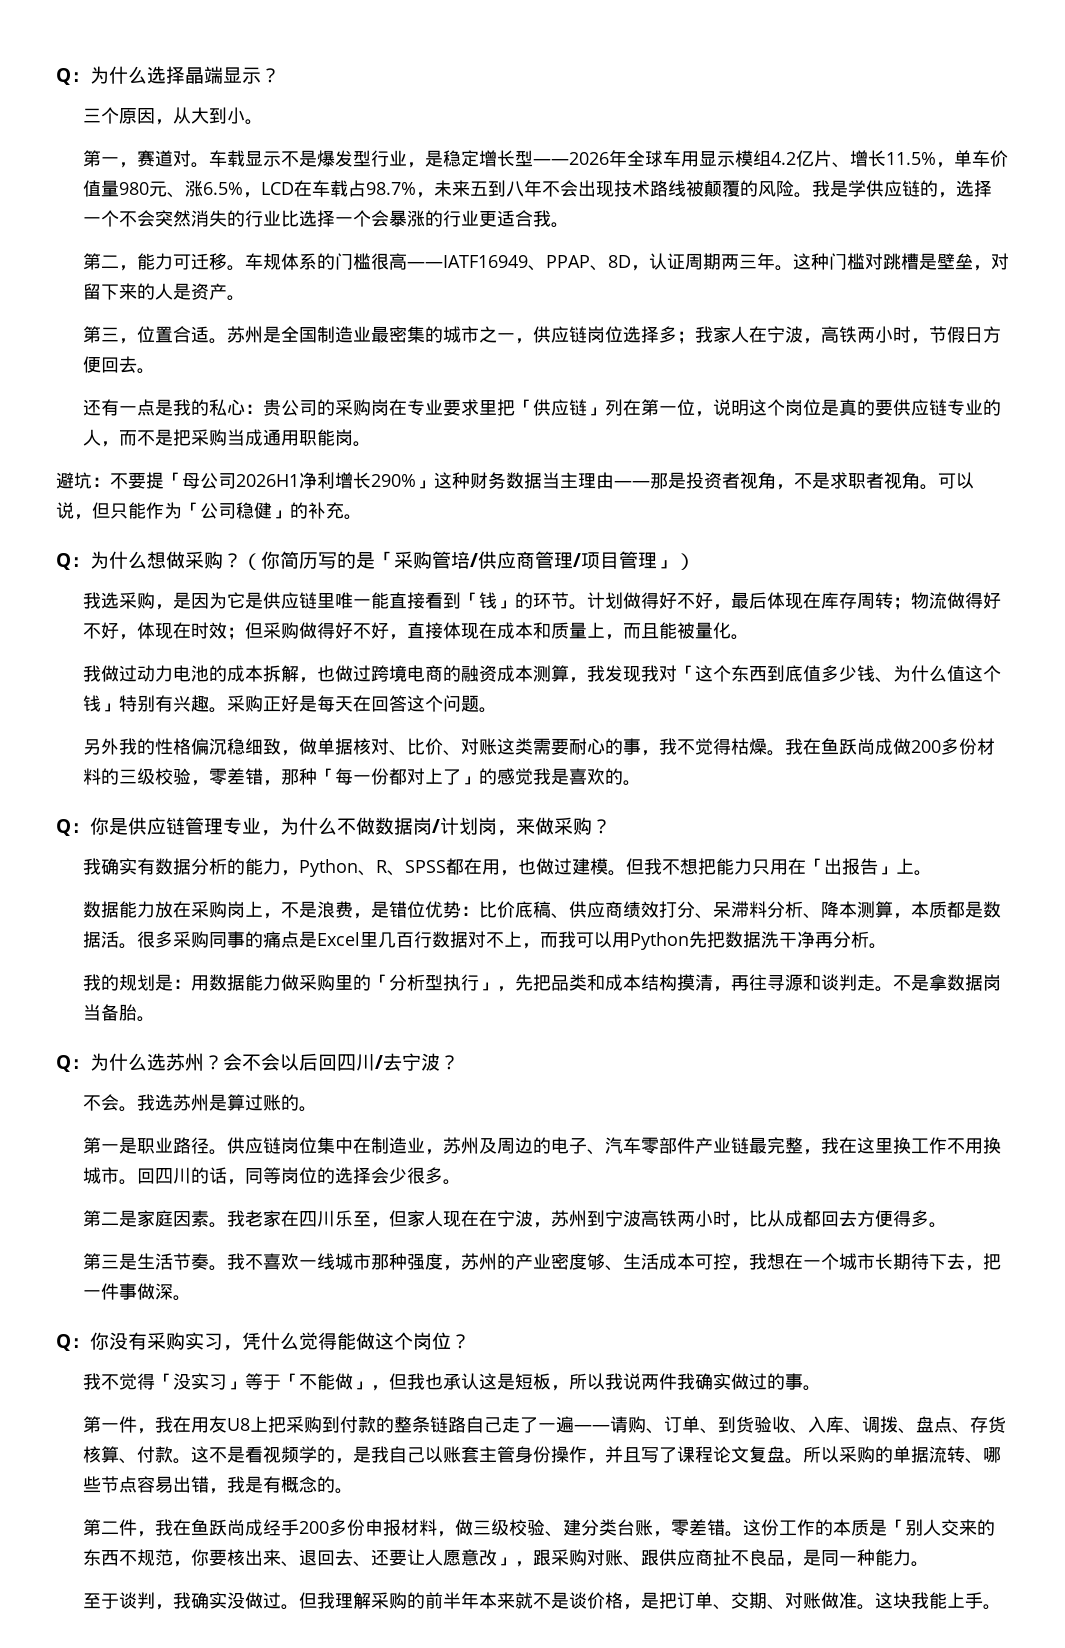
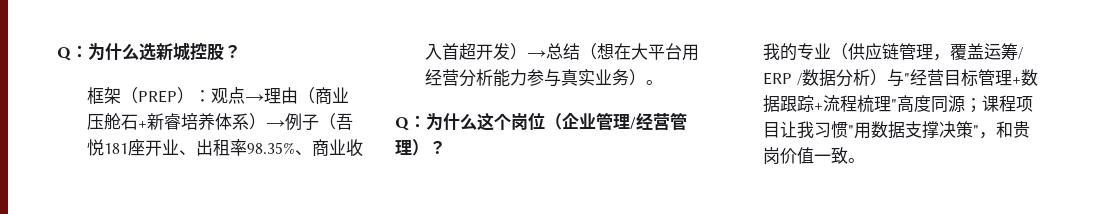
- Q：为什么选择晶端显示？
- 三个原因，从大到小。
- 第一，赛道对。车载显示不是爆发型行业，是稳定增长型——2026年全球车用显示模组4.2亿片、增长11.5%，单车价值量980元、涨6.5%，LCD在车载占98.7%，未来五到八年不会出现技术路线被颠覆的风险。我是学供应链的，选择一个不会突然消失的行业比选择一个会暴涨的行业更适合我。
- 第二，能力可迁移。车规体系的门槛很高——IATF16949、PPAP、8D，认证周期两三年。这种门槛对跳槽是壁垒，对留下来的人是资产。
- 第三，位置合适。苏州是全国制造业最密集的城市之一，供应链岗位选择多；我家人在宁波，高铁两小时，节假日方便回去。
- 还有一点是我的私心：贵公司的采购岗在专业要求里把「供应链」列在第一位，说明这个岗位是真的要供应链专业的人，而不是把采购当成通用职能岗。
- 避坑：不要提「母公司2026H1净利增长290%」这种财务数据当主理由——那是投资者视角，不是求职者视角。可以说，但只能作为「公司稳健」的补充。
- Q：为什么想做采购？（你简历写的是「采购管培/供应商管理/项目管理」）
- 我选采购，是因为它是供应链里唯一能直接看到「钱」的环节。计划做得好不好，最后体现在库存周转；物流做得好不好，体现在时效；但采购做得好不好，直接体现在成本和质量上，而且能被量化。
- 我做过动力电池的成本拆解，也做过跨境电商的融资成本测算，我发现我对「这个东西到底值多少钱、为什么值这个钱」特别有兴趣。采购正好是每天在回答这个问题。
- 另外我的性格偏沉稳细致，做单据核对、比价、对账这类需要耐心的事，我不觉得枯燥。我在鱼跃尚成做200多份材料的三级校验，零差错，那种「每一份都对上了」的感觉我是喜欢的。
- Q：你是供应链管理专业，为什么不做数据岗/计划岗，来做采购？
- 我确实有数据分析的能力，Python、R、SPSS都在用，也做过建模。但我不想把能力只用在「出报告」上。
- 数据能力放在采购岗上，不是浪费，是错位优势：比价底稿、供应商绩效打分、呆滞料分析、降本测算，本质都是数据活。很多采购同事的痛点是Excel里几百行数据对不上，而我可以用Python先把数据洗干净再分析。
- 我的规划是：用数据能力做采购里的「分析型执行」，先把品类和成本结构摸清，再往寻源和谈判走。不是拿数据岗当备胎。
- Q：为什么选苏州？会不会以后回四川/去宁波？
- 不会。我选苏州是算过账的。
- 第一是职业路径。供应链岗位集中在制造业，苏州及周边的电子、汽车零部件产业链最完整，我在这里换工作不用换城市。回四川的话，同等岗位的选择会少很多。
- 第二是家庭因素。我老家在四川乐至，但家人现在在宁波，苏州到宁波高铁两小时，比从成都回去方便得多。
- 第三是生活节奏。我不喜欢一线城市那种强度，苏州的产业密度够、生活成本可控，我想在一个城市长期待下去，把一件事做深。
- Q：你没有采购实习，凭什么觉得能做这个岗位？
- 我不觉得「没实习」等于「不能做」，但我也承认这是短板，所以我说两件我确实做过的事。
- 第一件，我在用友U8上把采购到付款的整条链路自己走了一遍——请购、订单、到货验收、入库、调拨、盘点、存货核算、付款。这不是看视频学的，是我自己以账套主管身份操作，并且写了课程论文复盘。所以采购的单据流转、哪些节点容易出错，我是有概念的。
- 第二件，我在鱼跃尚成经手200多份申报材料，做三级校验、建分类台账，零差错。这份工作的本质是「别人交来的东西不规范，你要核出来、退回去、还要让人愿意改」，跟采购对账、跟供应商扯不良品，是同一种能力。
- 至于谈判，我确实没做过。但我理解采购的前半年本来就不是谈价格，是把订单、交期、对账做准。这块我能上手。
+ Q：为什么选新城控股？
+ 框架（PREP）：观点→理由（商业压舱石+新睿培养体系）→例子（吾悦181座开业、出租率98.35%、商业收入首超开发）→总结（想在大平台用经营分析能力参与真实业务）。
+ Q：为什么这个岗位（企业管理/经营管理）？
+ 我的专业（供应链管理，覆盖运筹/ ERP /数据分析）与"经营目标管理+数据跟踪+流程梳理"高度同源；课程项目让我习惯"用数据支撑决策"，和贵岗价值一致。

